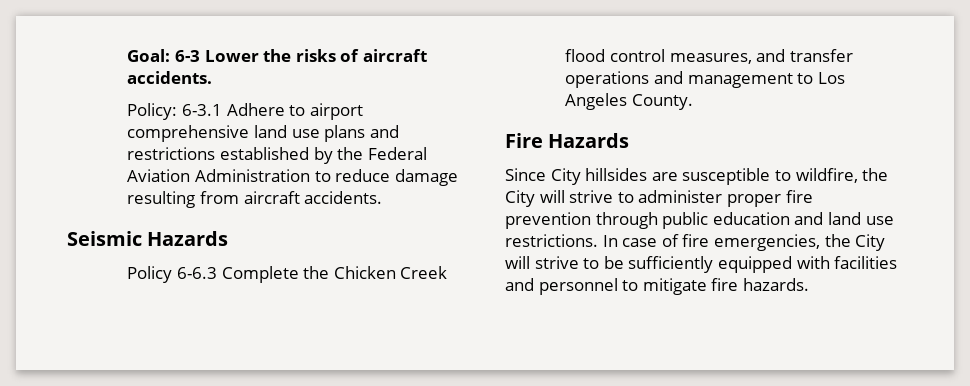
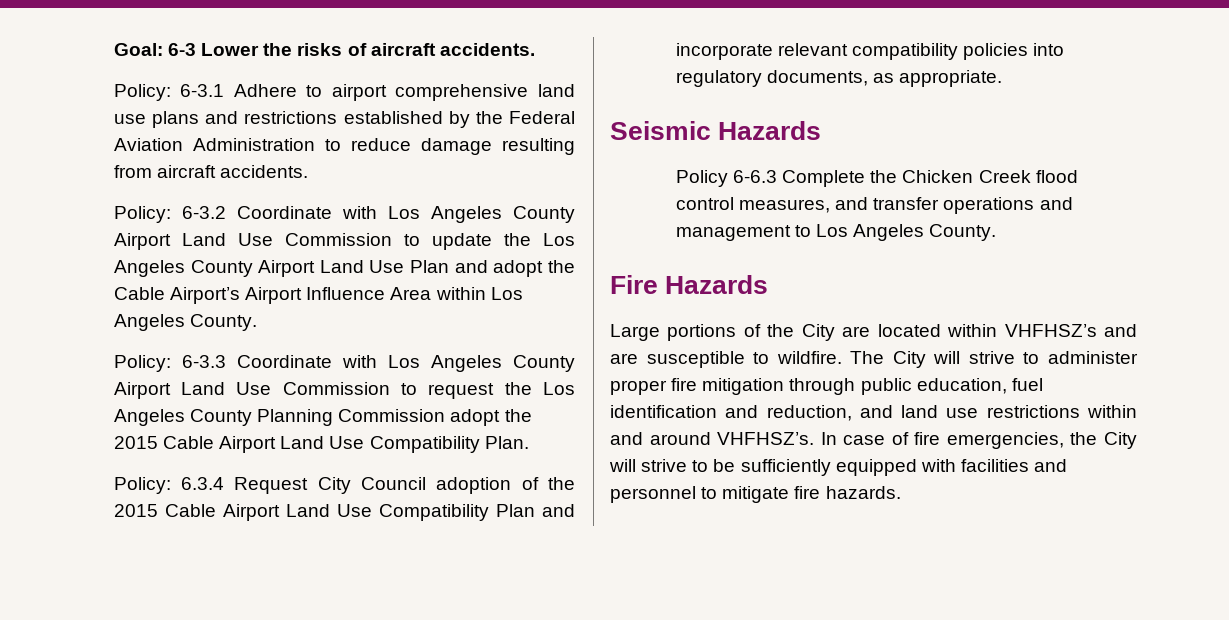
+ Policy: 6-3.2 Coordinate with Los Angeles County Airport Land Use Commission to update the Los Angeles County Airport Land Use Plan and adopt the Cable Airport’s Airport Influence Area within Los Angeles County.
+ Policy: 6-3.3 Coordinate with Los Angeles County Airport Land Use Commission to request the Los Angeles County Planning Commission adopt the 2015 Cable Airport Land Use Compatibility Plan.
+ Policy: 6.3.4 Request City Council adoption of the 2015 Cable Airport Land Use Compatibility Plan and incorporate relevant compatibility policies into regulatory documents, as appropriate.
- Since City hillsides are susceptible to wildfire, the City will strive to administer proper fire prevention through public education and land use restrictions.
+ Large portions of the City are located within VHFHSZ’s and are susceptible to wildfire. The City will strive to administer proper fire mitigation through public education, fuel identification and reduction, and land use restrictions within and around VHFHSZ’s.

